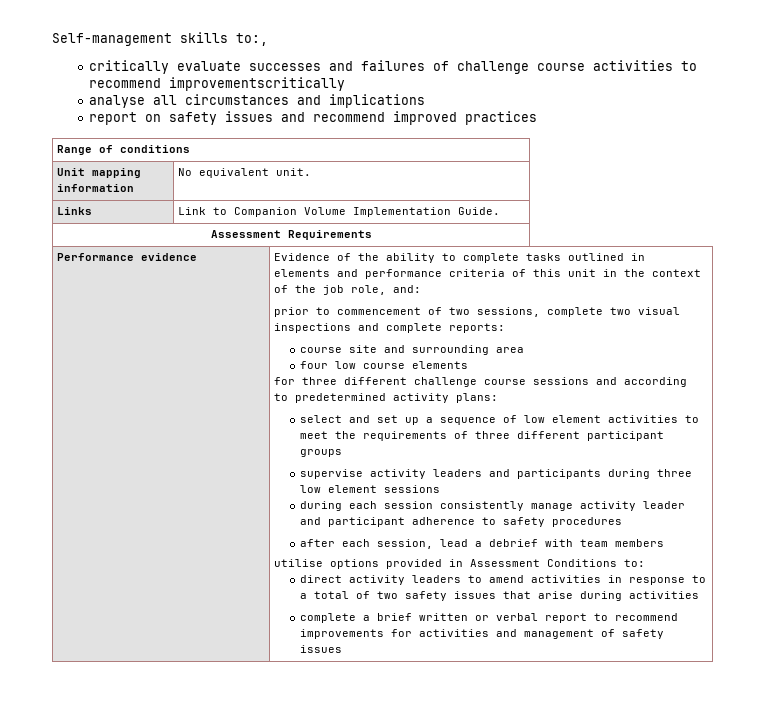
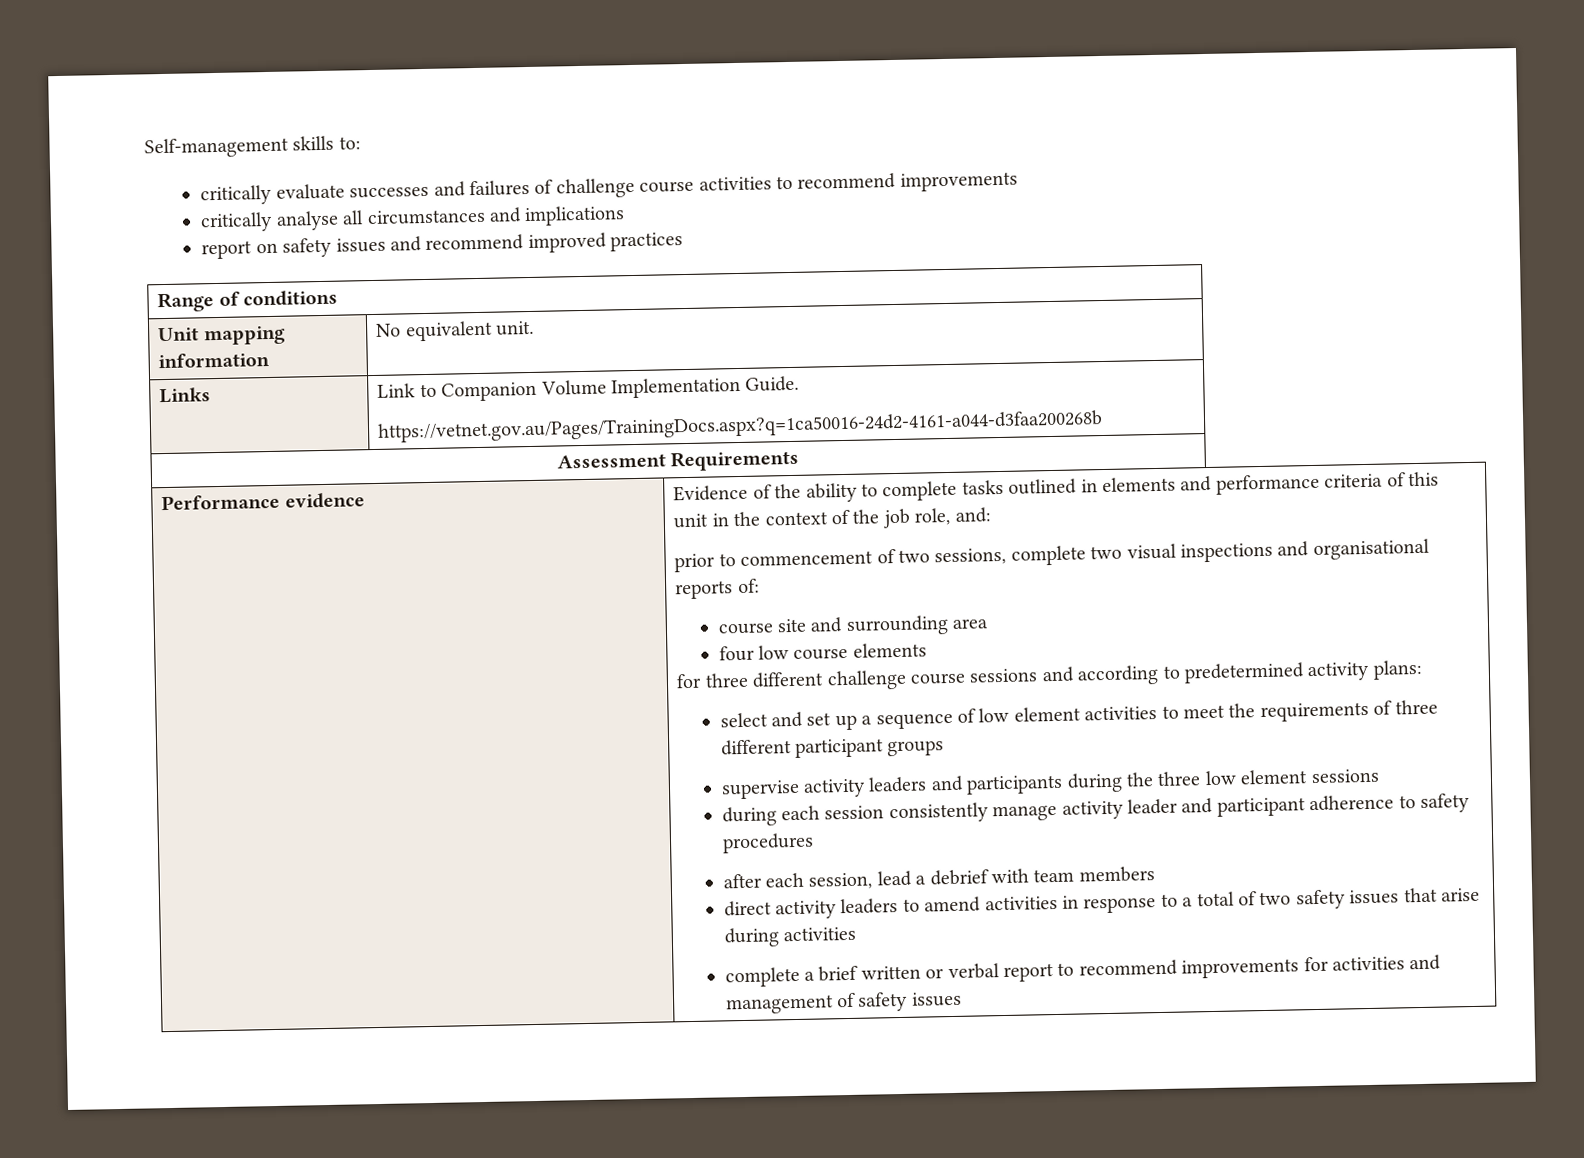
- Self-management skills to:,
+ Self-management skills to:
- critically evaluate successes and failures of challenge course activities to recommend improvementscritically
- analyse all circumstances and implications
+ critically evaluate successes and failures of challenge course activities to recommend improvements
+ critically analyse all circumstances and implications
  Links | Link to Companion Volume Implementation Guide.
+ https://vetnet.gov.au/Pages/TrainingDocs.aspx?q=1ca50016-24d2-4161-a044-d3faa200268b
- prior to commencement of two sessions, complete two visual inspections and complete reports:
+ prior to commencement of two sessions, complete two visual inspections and organisational reports of:
- supervise activity leaders and participants during three low element sessions
+ supervise activity leaders and participants during the three low element sessions
- utilise options provided in Assessment Conditions to:

